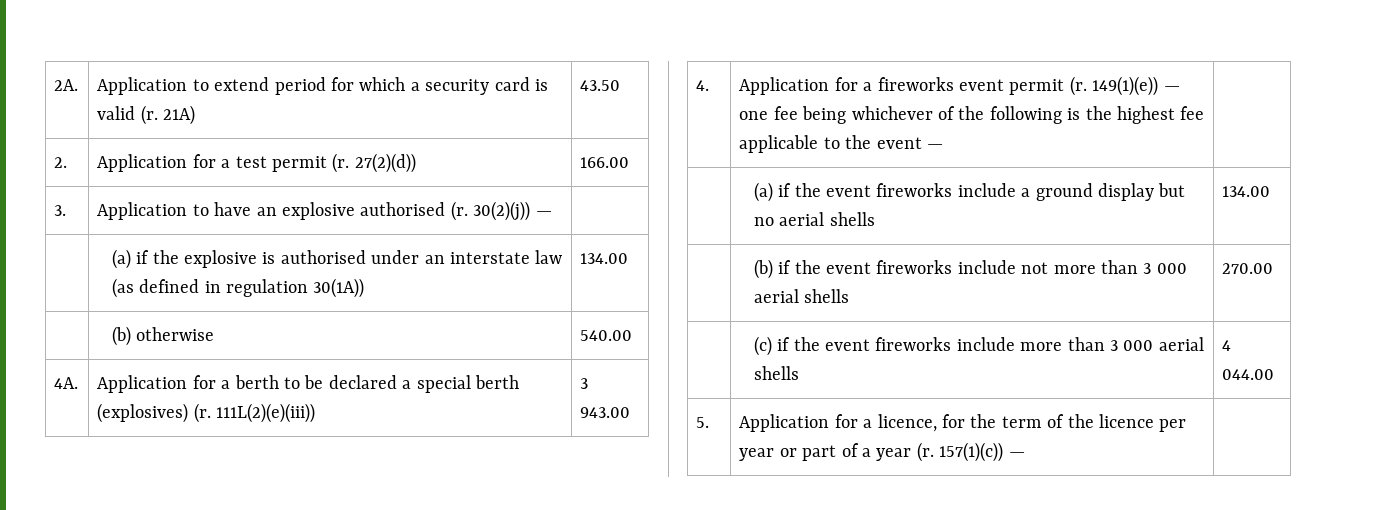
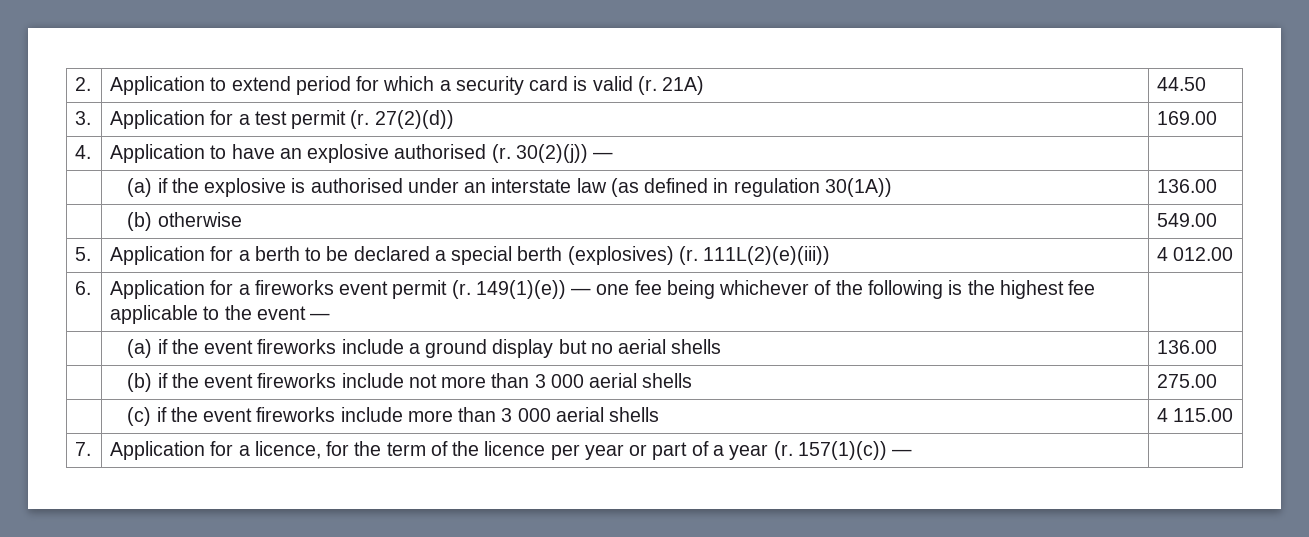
- 2A. | Application to extend period for which a security card is valid (r. 21A) | 43.50
- 2. | Application for a test permit (r. 27(2)(d)) | 166.00
- 3. | Application to have an explosive authorised (r. 30(2)(j)) — |
+ 2. | Application to extend period for which a security card is valid (r. 21A) | 44.50
+ 3. | Application for a test permit (r. 27(2)(d)) | 169.00
+ 4. | Application to have an explosive authorised (r. 30(2)(j)) — |
- | (a) if the explosive is authorised under an interstate law (as defined in regulation 30(1A)) | 134.00
+ | (a) if the explosive is authorised under an interstate law (as defined in regulation 30(1A)) | 136.00
- | (b) otherwise | 540.00
- 4A. | Application for a berth to be declared a special berth (explosives) (r. 111L(2)(e)(iii)) | 3 943.00
- 4. | Application for a fireworks event permit (r. 149(1)(e)) — one fee being whichever of the following is the highest fee applicable to the event — |
+ | (b) otherwise | 549.00
+ 5. | Application for a berth to be declared a special berth (explosives) (r. 111L(2)(e)(iii)) | 4 012.00
+ 6. | Application for a fireworks event permit (r. 149(1)(e)) — one fee being whichever of the following is the highest fee applicable to the event — |
- | (a) if the event fireworks include a ground display but no aerial shells | 134.00
+ | (a) if the event fireworks include a ground display but no aerial shells | 136.00
- | (b) if the event fireworks include not more than 3 000 aerial shells | 270.00
+ | (b) if the event fireworks include not more than 3 000 aerial shells | 275.00
- | (c) if the event fireworks include more than 3 000 aerial shells | 4 044.00
- 5. | Application for a licence, for the term of the licence per year or part of a year (r. 157(1)(c)) — |
+ | (c) if the event fireworks include more than 3 000 aerial shells | 4 115.00
+ 7. | Application for a licence, for the term of the licence per year or part of a year (r. 157(1)(c)) — |

